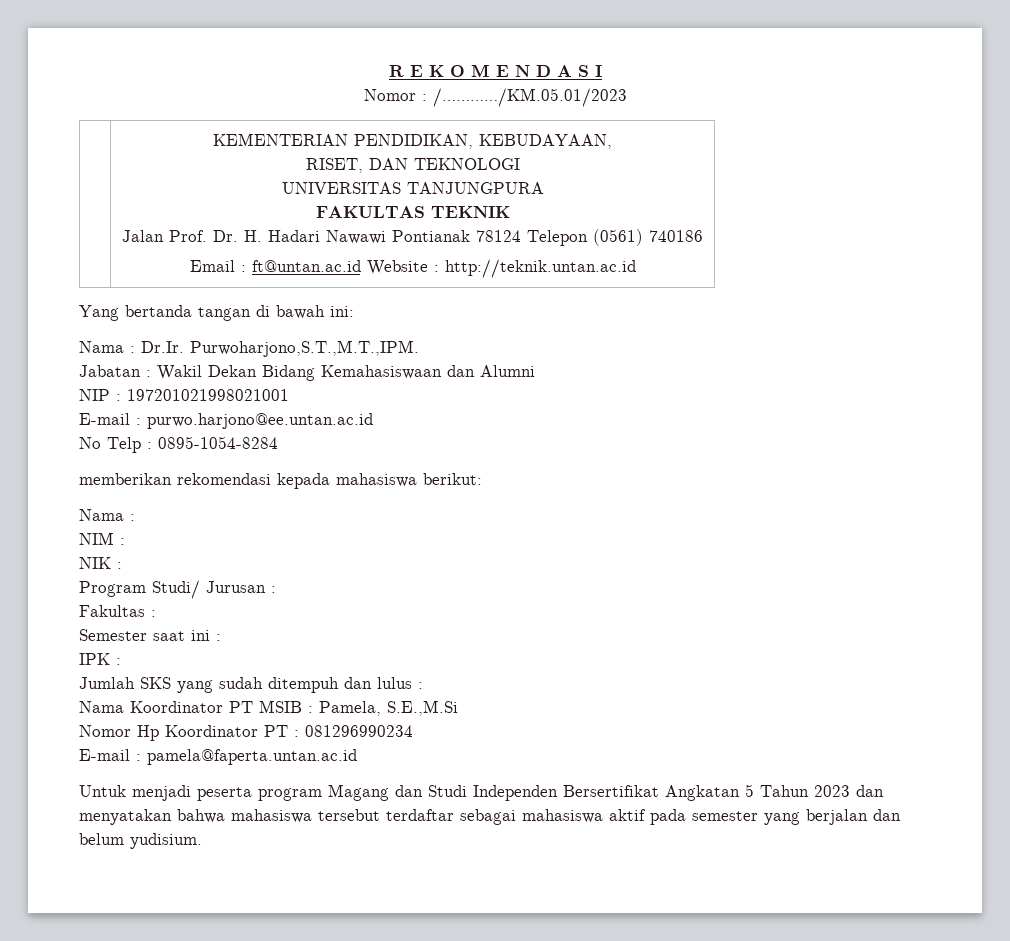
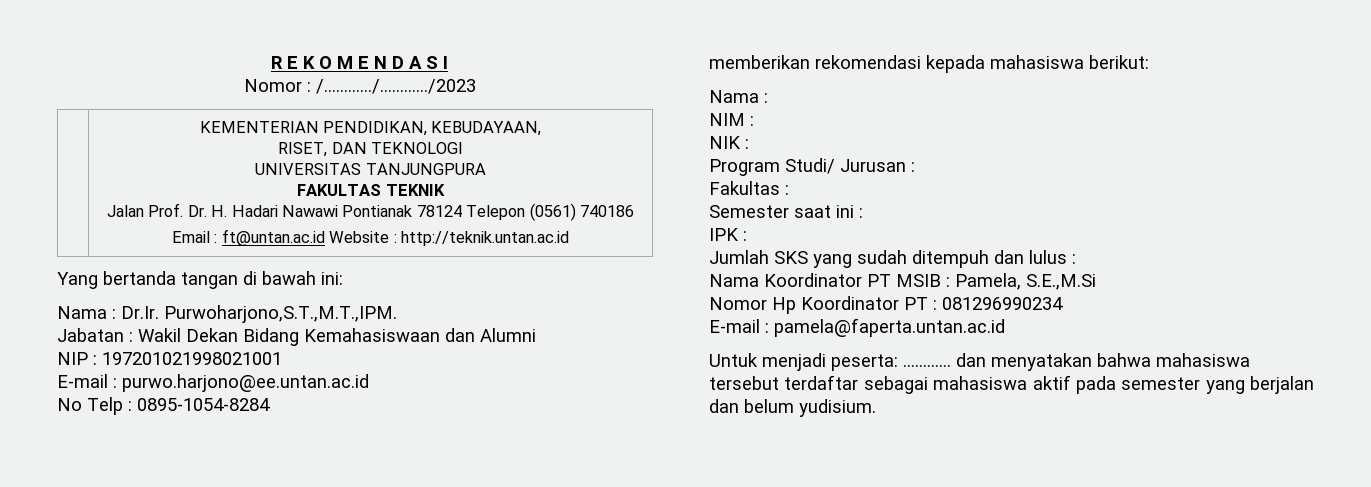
- Nomor : /…………/KM.05.01/2023
+ Nomor : /…………/…………/2023
- Untuk menjadi peserta program Magang dan Studi Independen Bersertifikat Angkatan 5 Tahun 2023 dan menyatakan bahwa mahasiswa tersebut terdaftar sebagai mahasiswa aktif pada semester yang berjalan dan belum yudisium.
+ Untuk menjadi peserta: ………… dan menyatakan bahwa mahasiswa tersebut terdaftar sebagai mahasiswa aktif pada semester yang berjalan dan belum yudisium.

